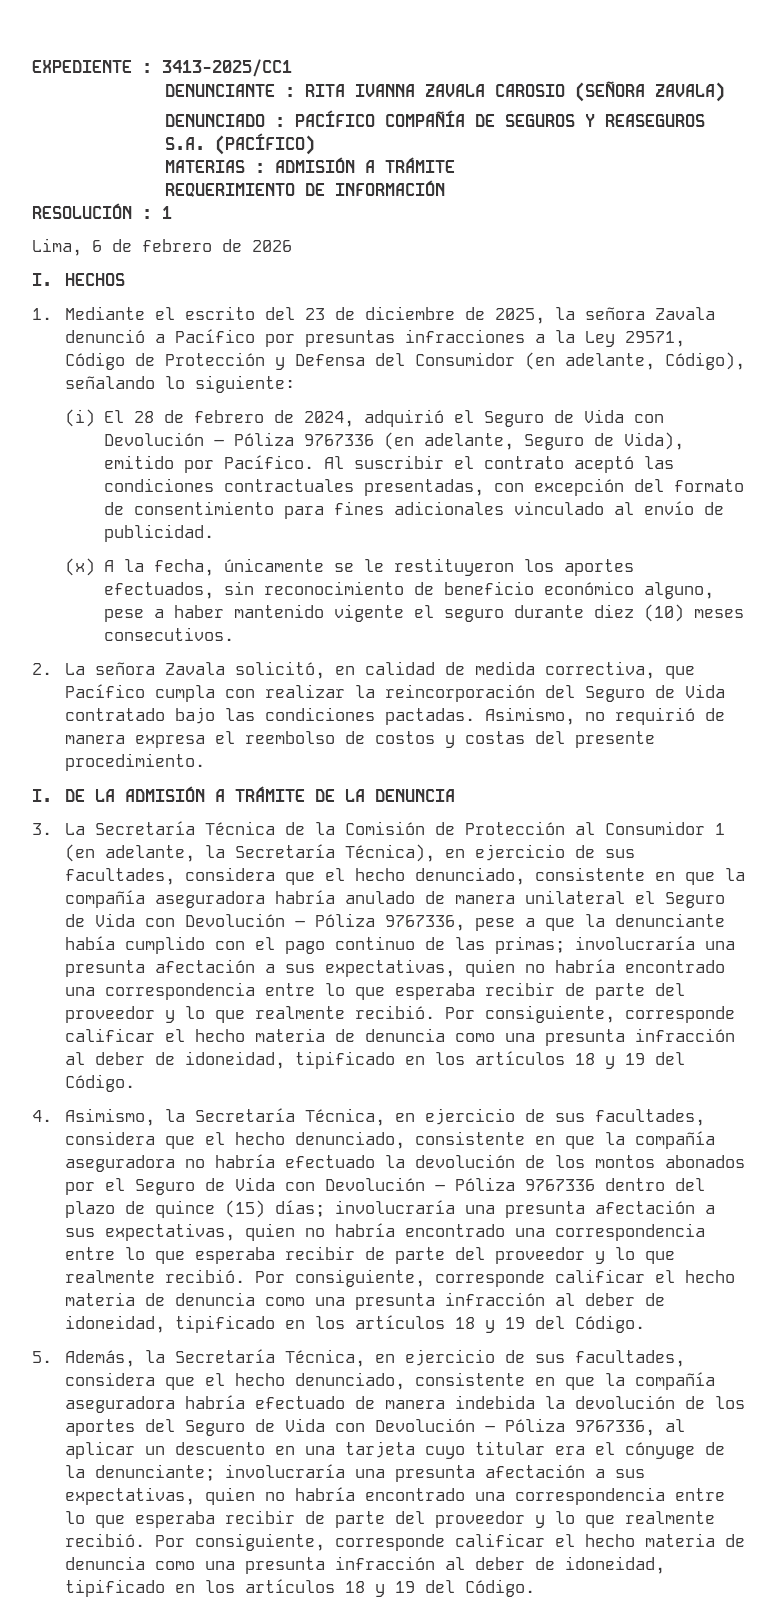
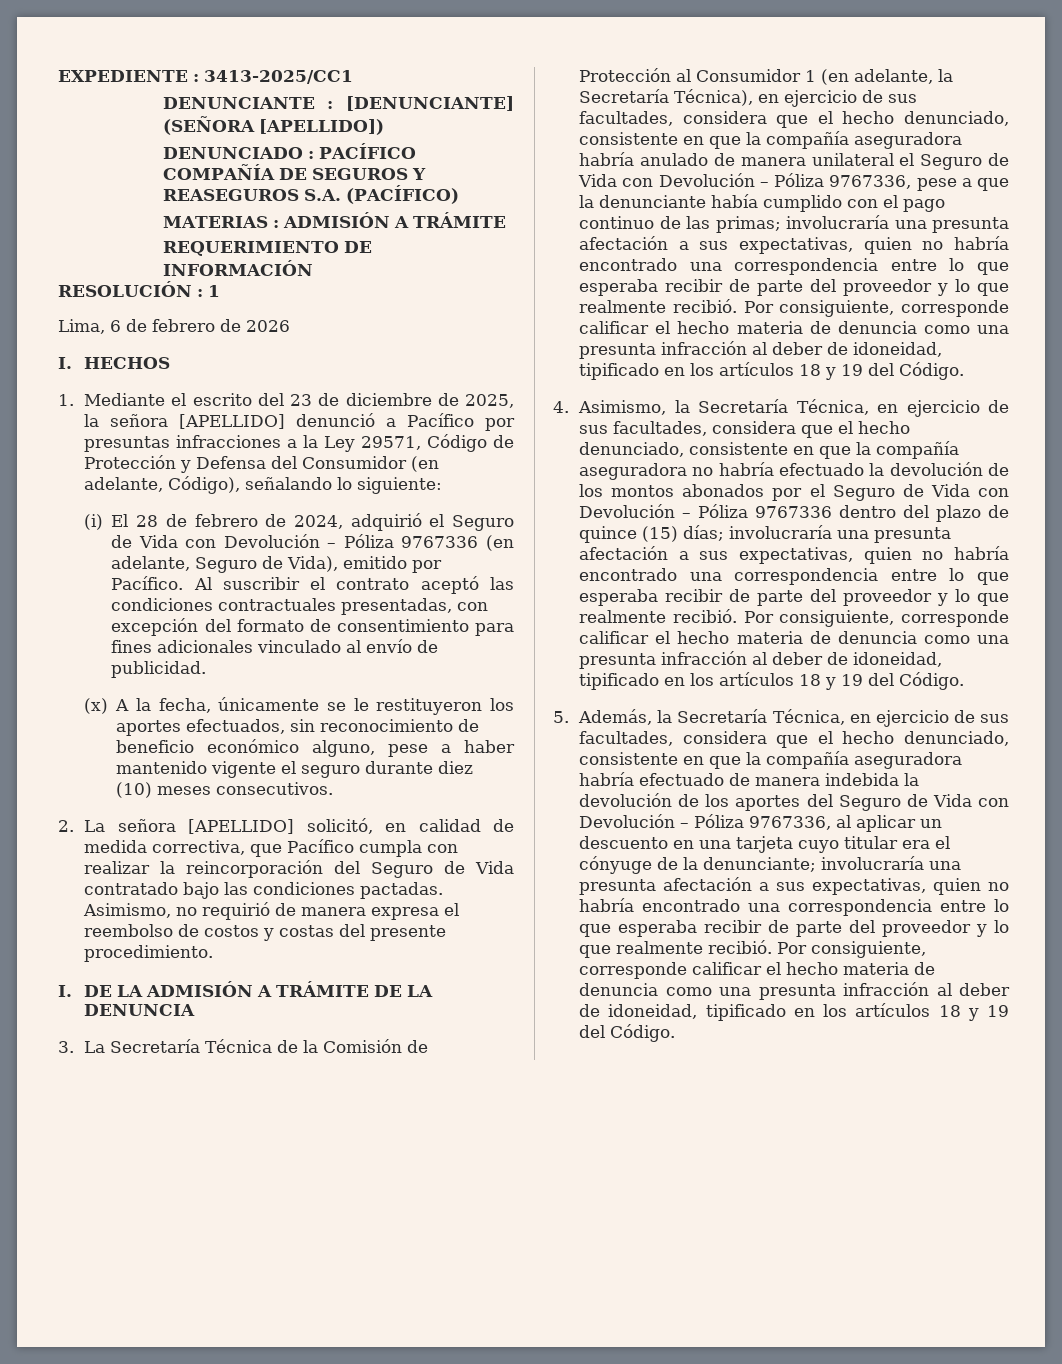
- DENUNCIANTE : RITA IVANNA ZAVALA CAROSIO (SEÑORA ZAVALA)
+ DENUNCIANTE : [DENUNCIANTE] (SEÑORA [APELLIDO])
- 1. Mediante el escrito del 23 de diciembre de 2025, la señora Zavala denunció a Pacífico por presuntas infracciones a la Ley 29571, Código de Protección y Defensa del Consumidor (en adelante, Código), señalando lo siguiente:
+ 1. Mediante el escrito del 23 de diciembre de 2025, la señora [APELLIDO] denunció a Pacífico por presuntas infracciones a la Ley 29571, Código de Protección y Defensa del Consumidor (en adelante, Código), señalando lo siguiente:
- 2. La señora Zavala solicitó, en calidad de medida correctiva, que Pacífico cumpla con realizar la reincorporación del Seguro de Vida contratado bajo las condiciones pactadas.
+ 2. La señora [APELLIDO] solicitó, en calidad de medida correctiva, que Pacífico cumpla con realizar la reincorporación del Seguro de Vida contratado bajo las condiciones pactadas.

